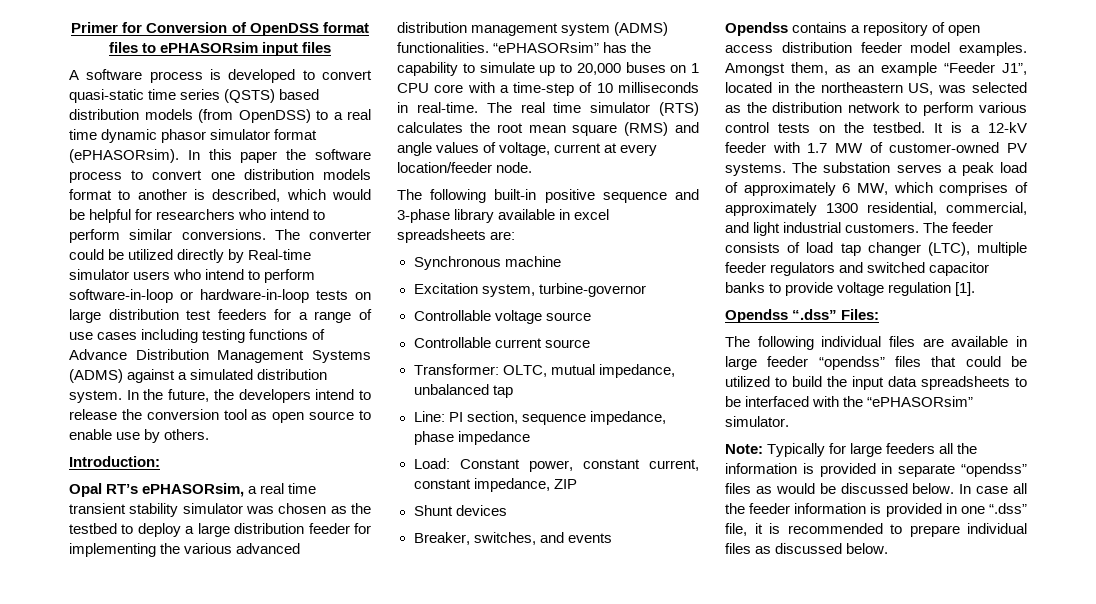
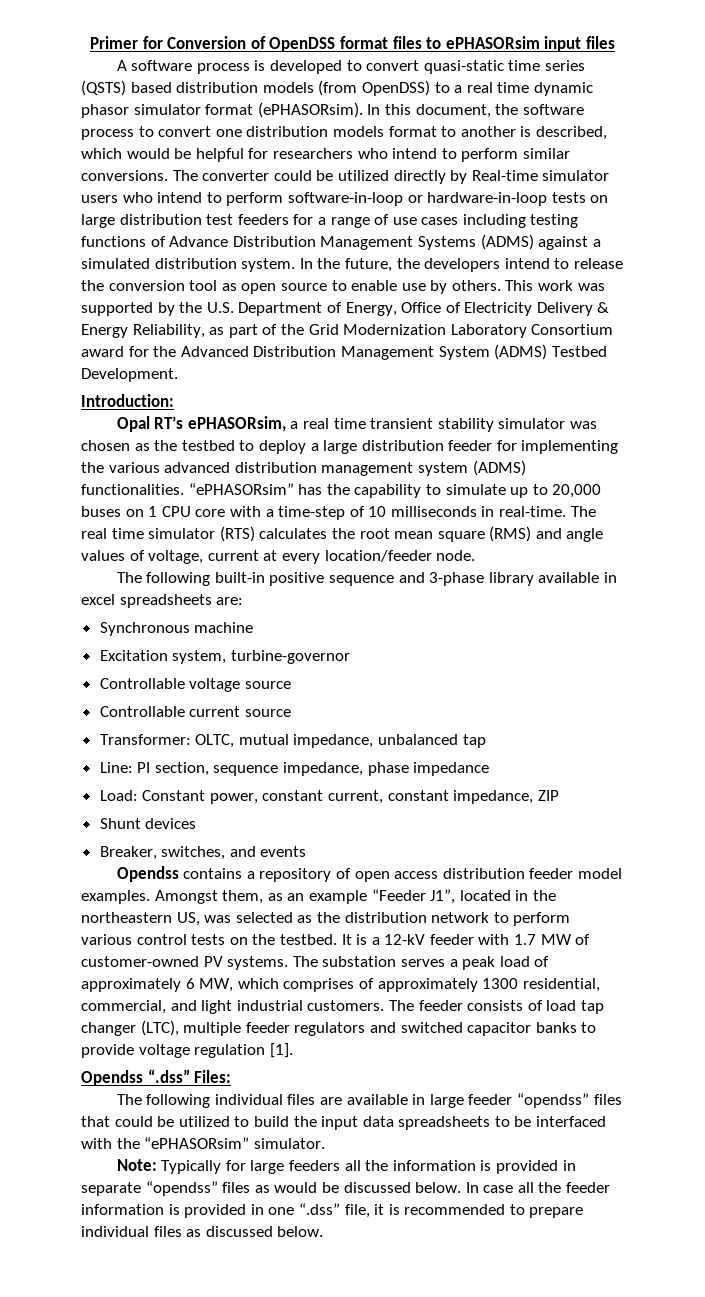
- In this paper the software process to convert one distribution models format to another is described, which would be helpful for researchers who intend to perform similar conversions.
+ In this document, the software process to convert one distribution models format to another is described, which would be helpful for researchers who intend to perform similar conversions.
+ This work was supported by the U.S. Department of Energy, Office of Electricity Delivery & Energy Reliability, as part of the Grid Modernization Laboratory Consortium award for the Advanced Distribution Management System (ADMS) Testbed Development.

